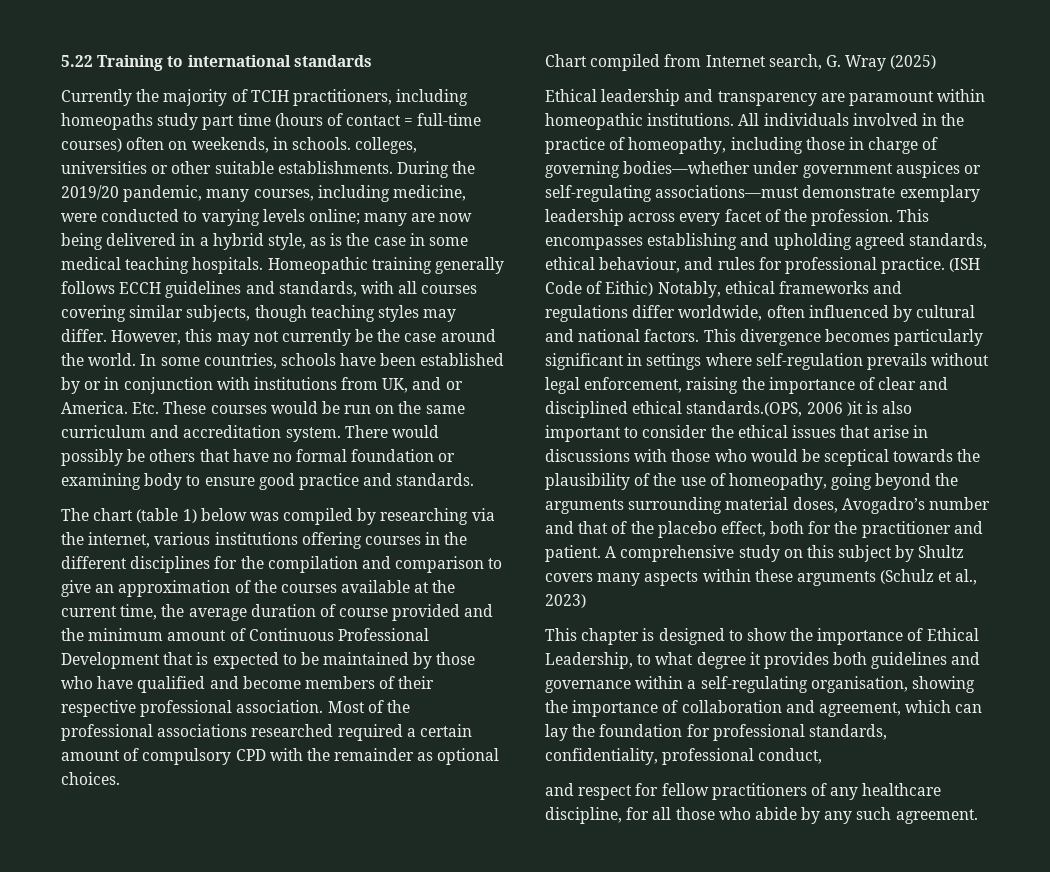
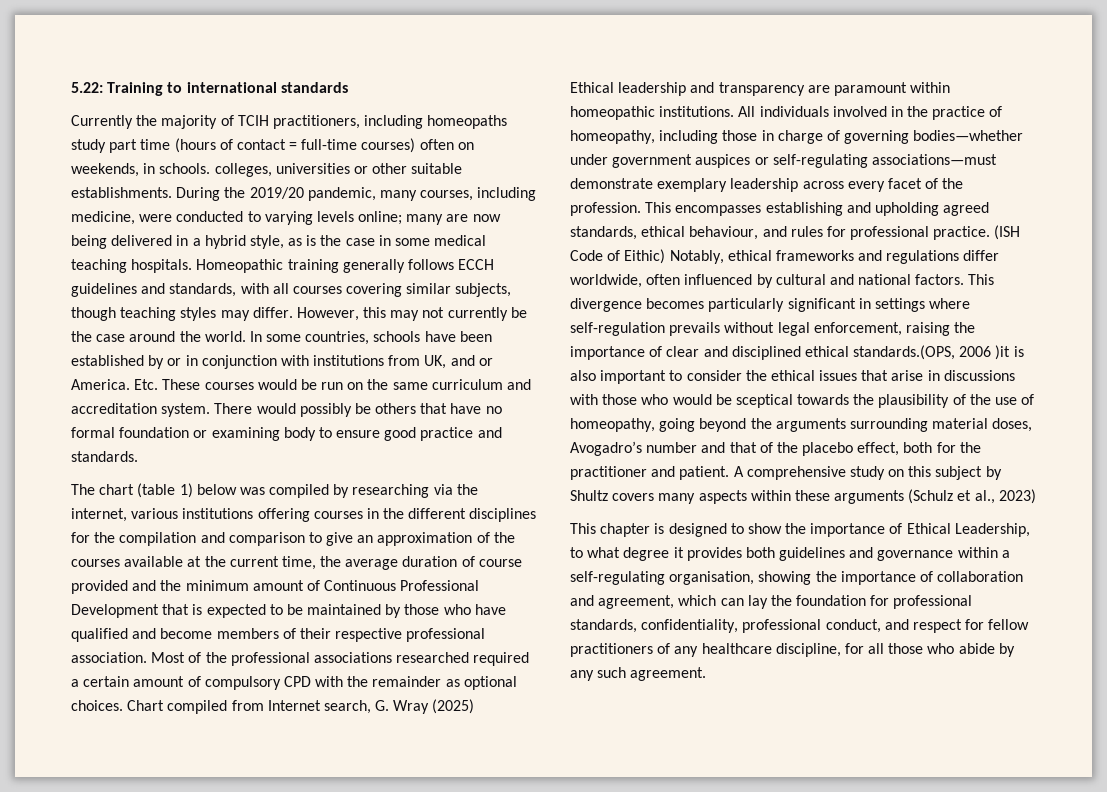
- 5.22 Training to international standards
+ 5.22: Training to international standards
- Most of the professional associations researched required a certain amount of compulsory CPD with the remainder as optional choices.
- Chart compiled from Internet search, G. Wray (2025)
+ Most of the professional associations researched required a certain amount of compulsory CPD with the remainder as optional choices. Chart compiled from Internet search, G. Wray (2025)
- This chapter is designed to show the importance of Ethical Leadership, to what degree it provides both guidelines and governance within a self-regulating organisation, showing the importance of collaboration and agreement, which can lay the foundation for professional standards, confidentiality, professional conduct,
- and respect for fellow practitioners of any healthcare discipline, for all those who abide by any such agreement.
+ This chapter is designed to show the importance of Ethical Leadership, to what degree it provides both guidelines and governance within a self-regulating organisation, showing the importance of collaboration and agreement, which can lay the foundation for professional standards, confidentiality, professional conduct, and respect for fellow practitioners of any healthcare discipline, for all those who abide by any such agreement.

